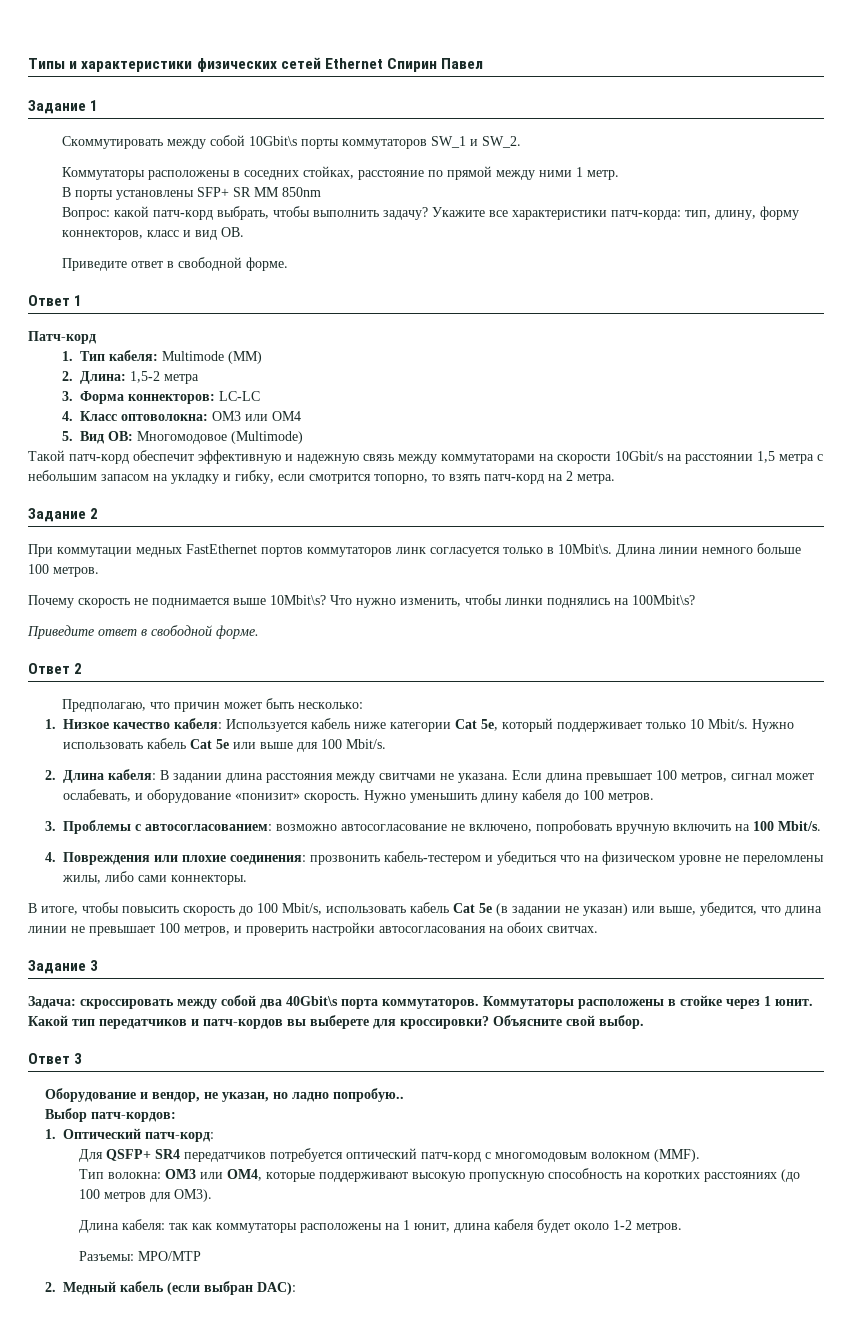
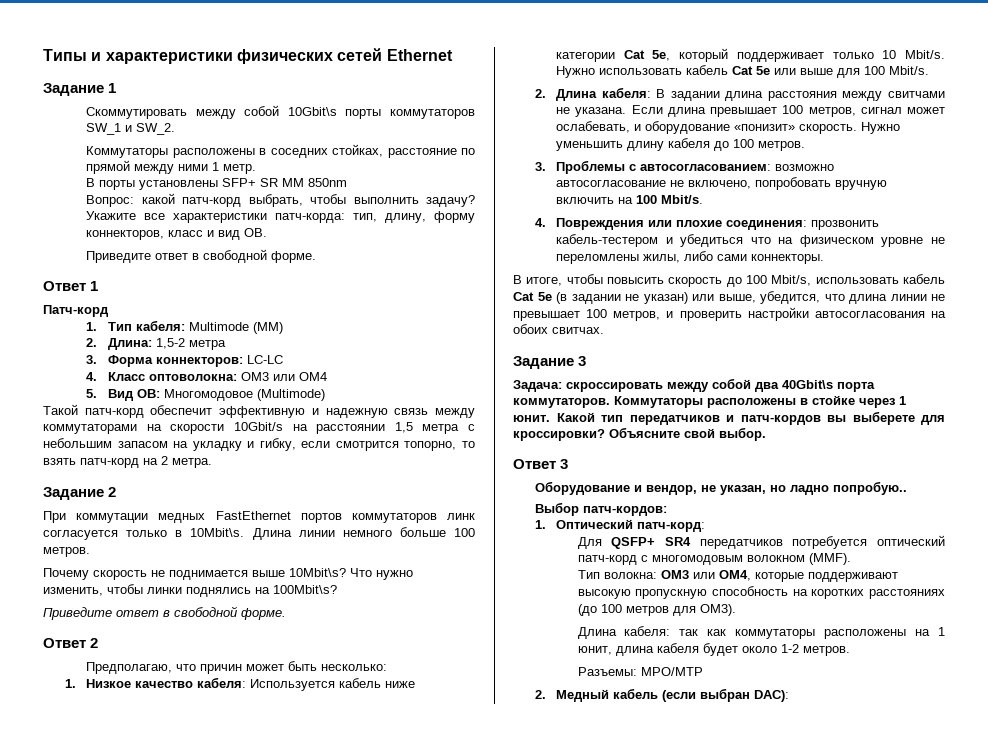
- Типы и характеристики физических сетей Ethernet Спирин Павел
+ Типы и характеристики физических сетей Ethernet

